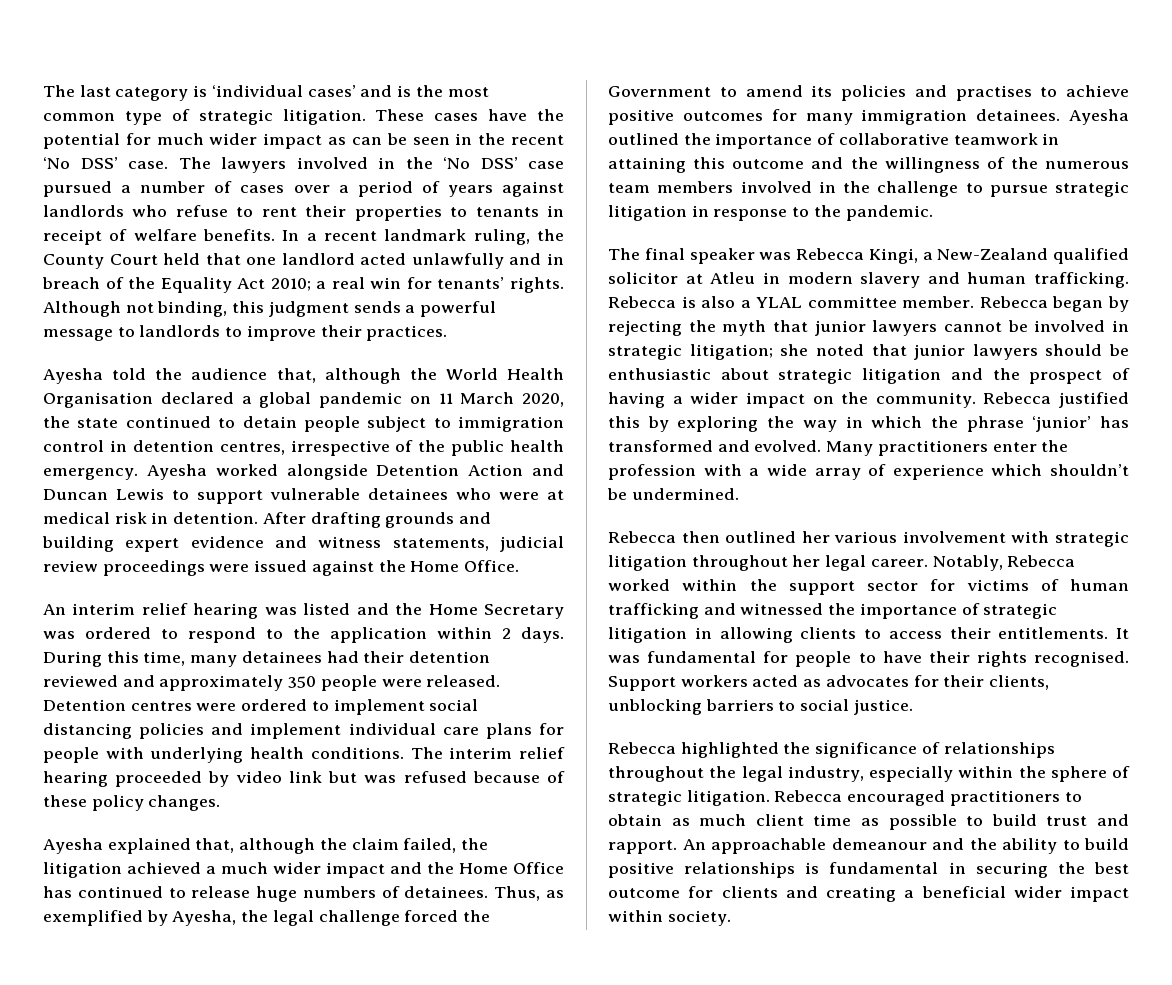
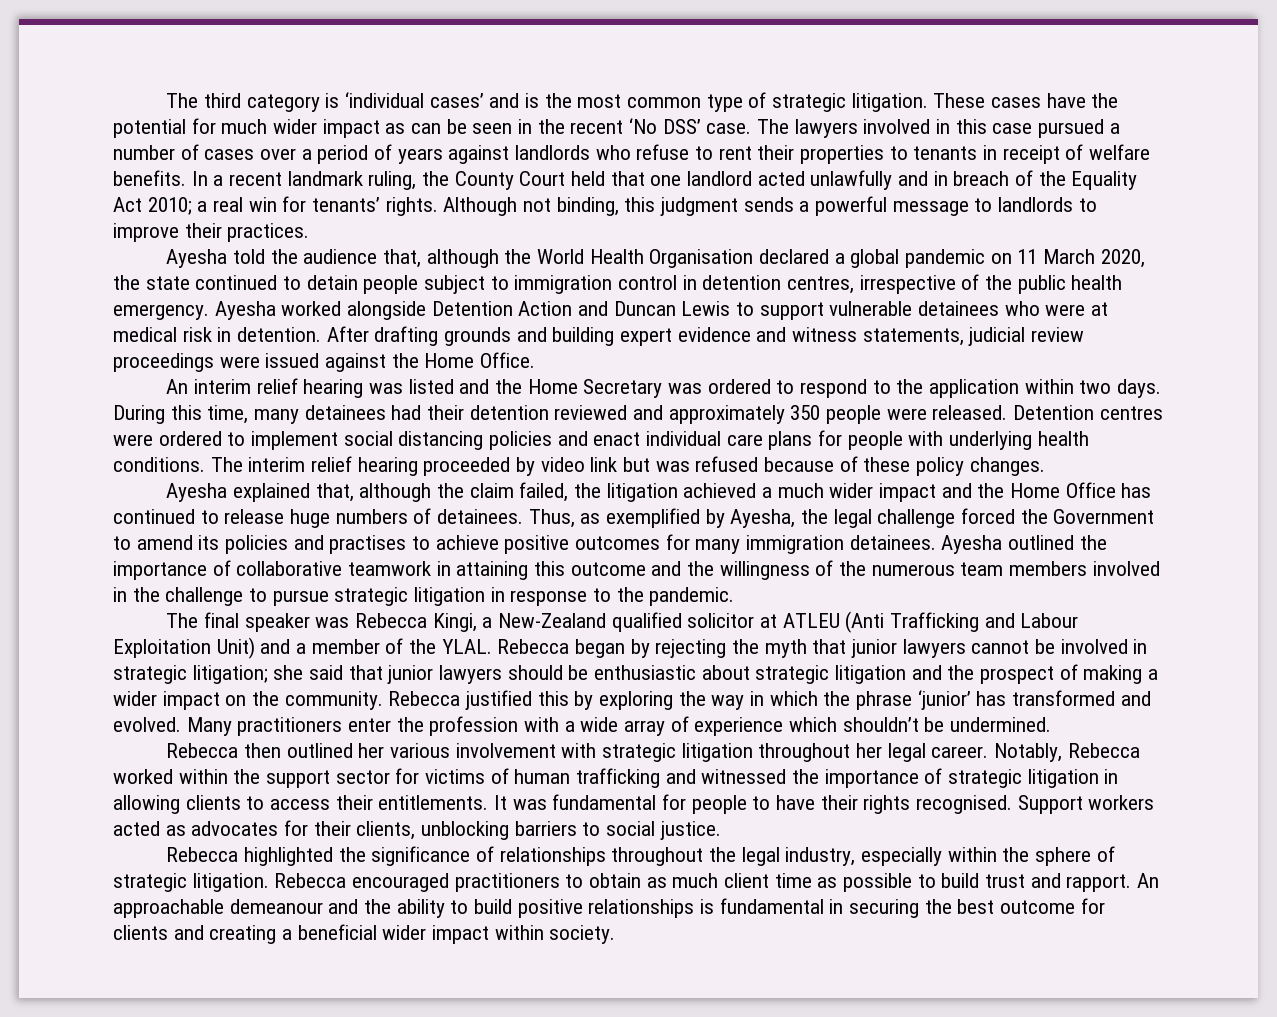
- The last category is ‘individual cases’ and is the most common type of strategic litigation.
+ The third category is ‘individual cases’ and is the most common type of strategic litigation.
- The lawyers involved in the ‘No DSS’ case pursued a number of cases over a period of years against landlords who refuse to rent their properties to tenants in receipt of welfare benefits.
+ The lawyers involved in this case pursued a number of cases over a period of years against landlords who refuse to rent their properties to tenants in receipt of welfare benefits.
- An interim relief hearing was listed and the Home Secretary was ordered to respond to the application within 2 days.
+ An interim relief hearing was listed and the Home Secretary was ordered to respond to the application within two days.
- Detention centres were ordered to implement social distancing policies and implement individual care plans for people with underlying health conditions.
+ Detention centres were ordered to implement social distancing policies and enact individual care plans for people with underlying health conditions.
- The final speaker was Rebecca Kingi, a New-Zealand qualified solicitor at Atleu in modern slavery and human trafficking. Rebecca is also a YLAL committee member.
+ The final speaker was Rebecca Kingi, a New-Zealand qualified solicitor at ATLEU (Anti Trafficking and Labour Exploitation Unit) and a member of the YLAL.
- Rebecca began by rejecting the myth that junior lawyers cannot be involved in strategic litigation; she noted that junior lawyers should be enthusiastic about strategic litigation and the prospect of having a wider impact on the community.
+ Rebecca began by rejecting the myth that junior lawyers cannot be involved in strategic litigation; she said that junior lawyers should be enthusiastic about strategic litigation and the prospect of making a wider impact on the community.

